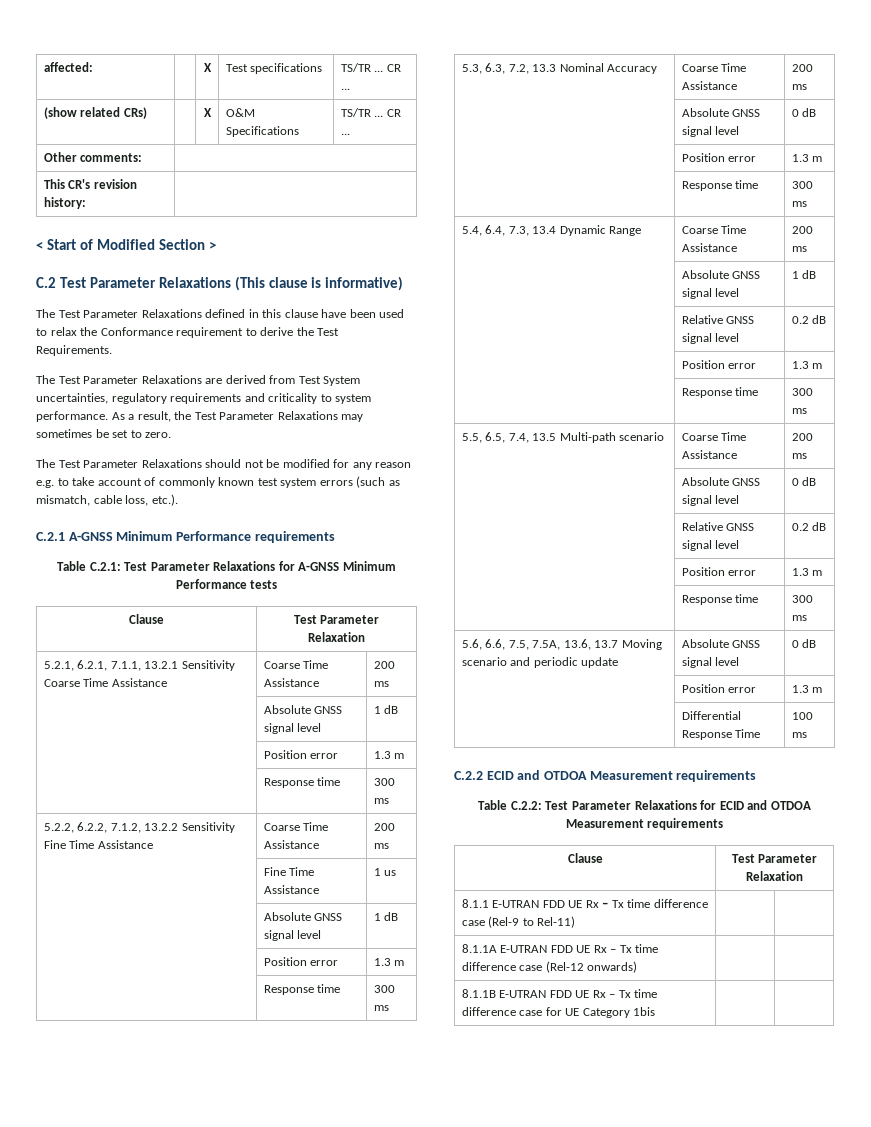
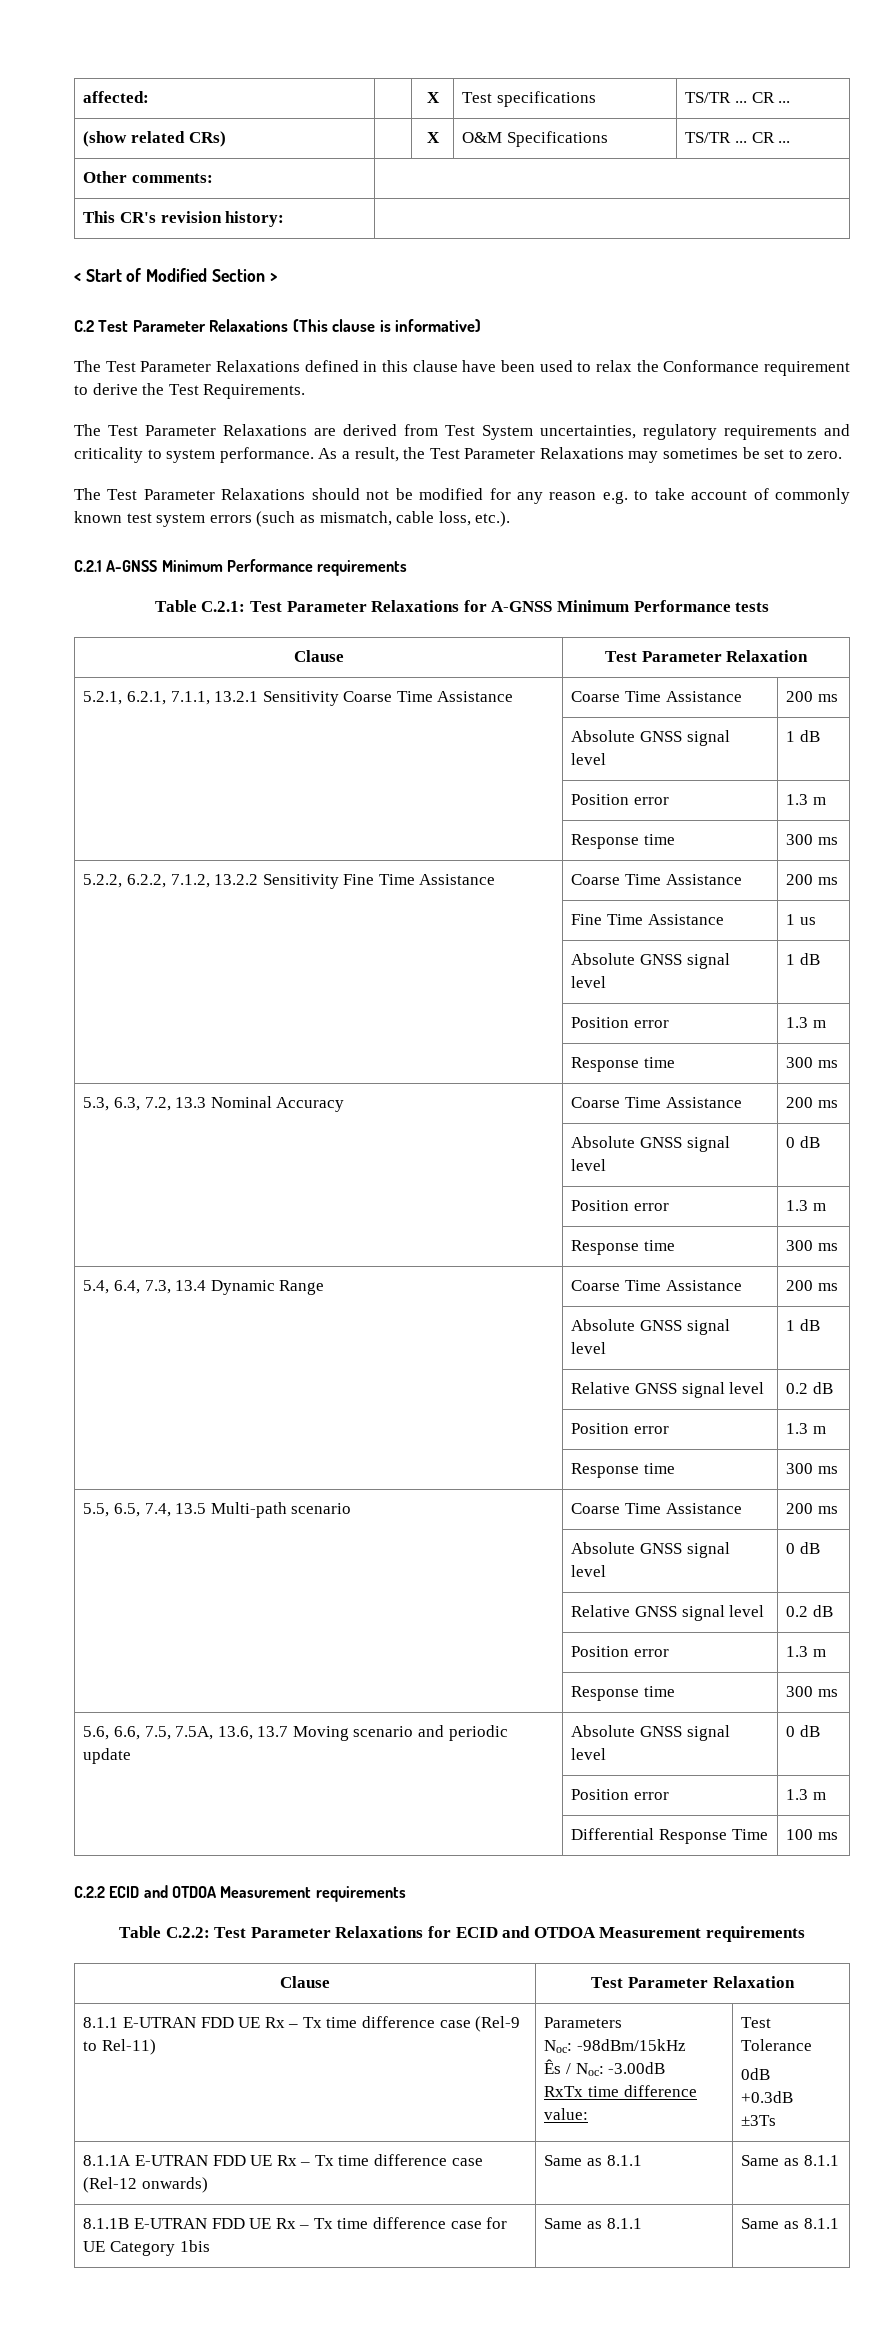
- 8.1.1 E-UTRAN FDD UE Rx – Tx time difference case (Rel-9 to Rel-11) | |
+ 8.1.1 E-UTRAN FDD UE Rx – Tx time difference case (Rel-9 to Rel-11) | Parameters
+ Noc: -98dBm/15kHz
+ Ês / Noc: -3.00dB
+ RxTx time difference value: | Test Tolerance
+ 0dB
+ +0.3dB
+ ±3Ts
- 8.1.1A E-UTRAN FDD UE Rx – Tx time difference case (Rel-12 onwards) | |
+ 8.1.1A E-UTRAN FDD UE Rx – Tx time difference case (Rel-12 onwards) | Same as 8.1.1 | Same as 8.1.1
- 8.1.1B E-UTRAN FDD UE Rx – Tx time difference case for UE Category 1bis | |
+ 8.1.1B E-UTRAN FDD UE Rx – Tx time difference case for UE Category 1bis | Same as 8.1.1 | Same as 8.1.1

